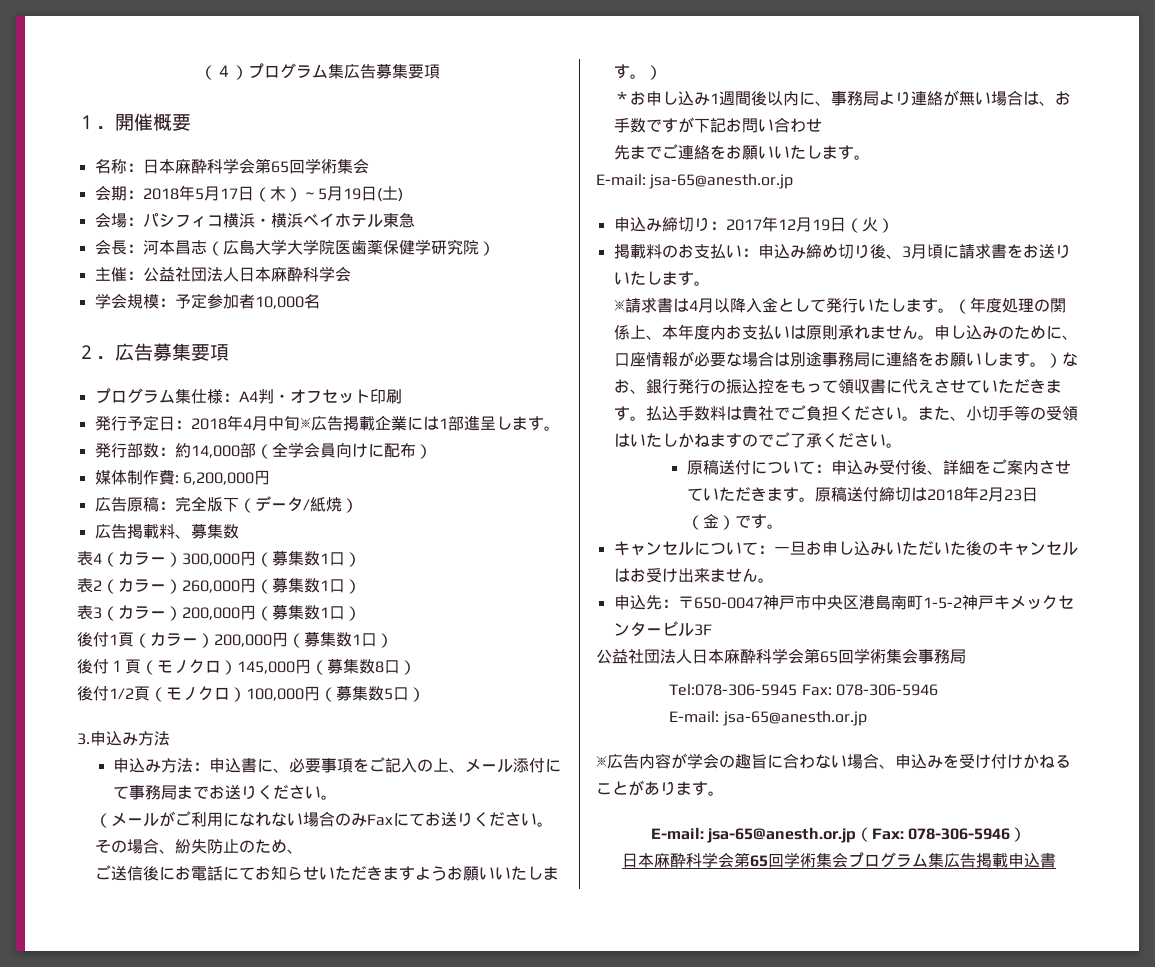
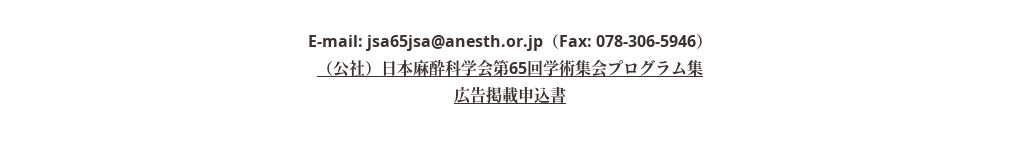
- （４）プログラム集広告募集要項
- １．開催概要
- 名称：日本麻酔科学会第65回学術集会
- 会期：2018年5月17日（木）～5月19日(土)
- 会場：パシフィコ横浜・横浜ベイホテル東急
- 会長：河本昌志（広島大学大学院医歯薬保健学研究院）
- 主催：公益社団法人日本麻酔科学会
- 学会規模：予定参加者10,000名
- ２．広告募集要項
- プログラム集仕様：A4判・オフセット印刷
- 発行予定日：2018年4月中旬※広告掲載企業には1部進呈します。
- 発行部数：約14,000部（全学会員向けに配布）
- 媒体制作費: 6,200,000円
- 広告原稿：完全版下（データ/紙焼）
- 広告掲載料、募集数
- 表4（カラー）300,000円（募集数1口）
- 表2（カラー）260,000円（募集数1口）
- 表3（カラー）200,000円（募集数1口）
- 後付1頁（カラー）200,000円（募集数1口）
- 後付１頁（モノクロ）145,000円（募集数8口）
- 後付1/2頁（モノクロ）100,000円（募集数5口）
- 3.申込み方法
- 申込み方法：申込書に、必要事項をご記入の上、メール添付にて事務局までお送りください。
- （メールがご利用になれない場合のみFaxにてお送りください。その場合、紛失防止のため、
- ご送信後にお電話にてお知らせいただきますようお願いいたします。）
- ＊お申し込み1週間後以内に、事務局より連絡が無い場合は、お手数ですが下記お問い合わせ
- 先までご連絡をお願いいたします。
- E-mail: jsa-65@anesth.or.jp
- 申込み締切り：2017年12月19日（火）
- 掲載料のお支払い：申込み締め切り後、3月頃に請求書をお送りいたします。
- ※請求書は4月以降入金として発行いたします。（年度処理の関係上、本年度内お支払いは原則承れません。申し込みのために、口座情報が必要な場合は別途事務局に連絡をお願いします。）なお、銀行発行の振込控をもって領収書に代えさせていただきます。払込手数料は貴社でご負担ください。また、小切手等の受領はいたしかねますのでご了承ください。
- 原稿送付について：申込み受付後、詳細をご案内させていただきます。原稿送付締切は2018年2月23日（金）です。
- キャンセルについて：一旦お申し込みいただいた後のキャンセルはお受け出来ません。
- 申込先：〒650-0047神戸市中央区港島南町1-5-2神戸キメックセンタービル3F
- 公益社団法人日本麻酔科学会第65回学術集会事務局
- Tel:078-306-5945 Fax: 078-306-5946
- E-mail: jsa-65@anesth.or.jp
- ※広告内容が学会の趣旨に合わない場合、申込みを受け付けかねることがあります。
- E-mail: jsa-65@anesth.or.jp（Fax: 078-306-5946）
+ E-mail: jsa65jsa@anesth.or.jp（Fax: 078-306-5946）
- 日本麻酔科学会第65回学術集会プログラム集広告掲載申込書
+ （公社）日本麻酔科学会第65回学術集会プログラム集
+ 広告掲載申込書

